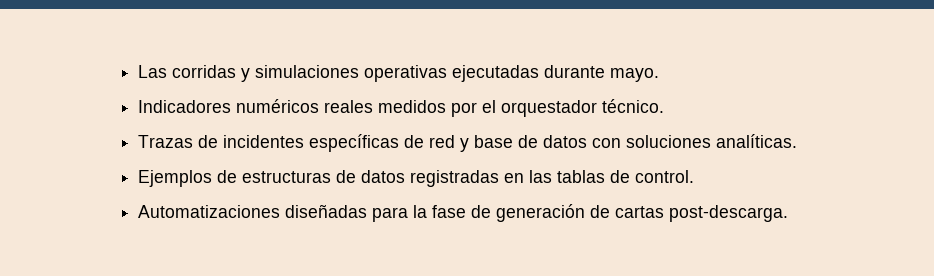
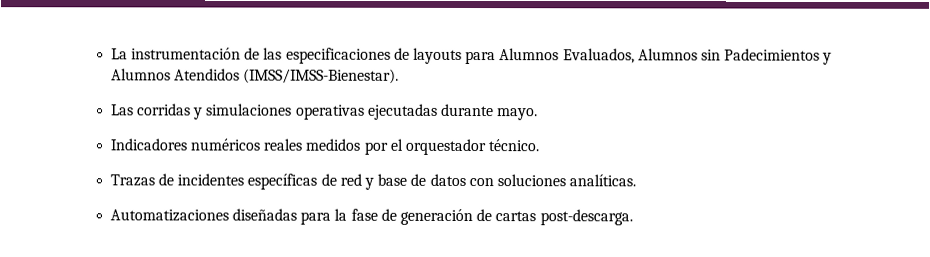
+ La instrumentación de las especificaciones de layouts para Alumnos Evaluados, Alumnos sin Padecimientos y Alumnos Atendidos (IMSS/IMSS-Bienestar).
- Ejemplos de estructuras de datos registradas en las tablas de control.

